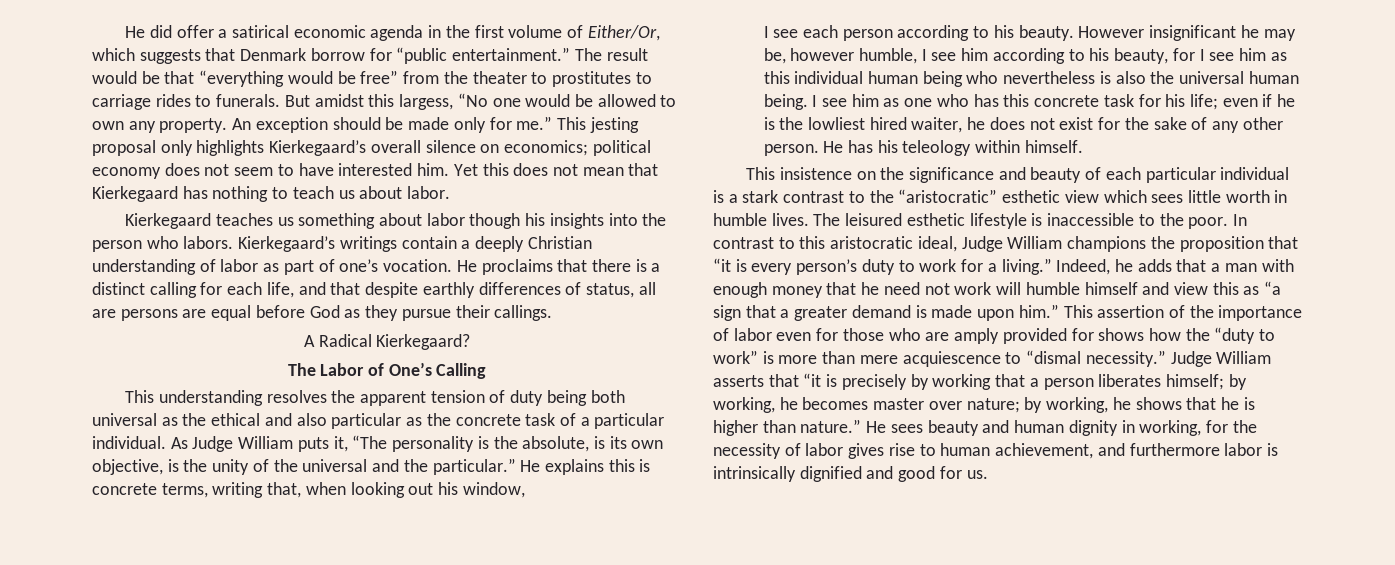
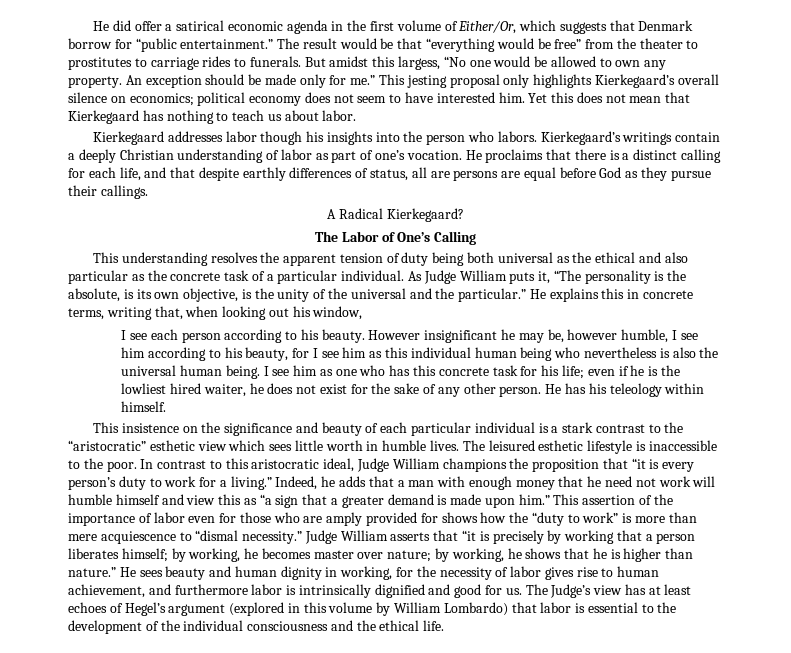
- Kierkegaard teaches us something about labor though his insights into the person who labors.
+ Kierkegaard addresses labor though his insights into the person who labors.
- He explains this is concrete terms, writing that, when looking out his window,
+ He explains this in concrete terms, writing that, when looking out his window,
+ The Judge’s view has at least echoes of Hegel’s argument (explored in this volume by William Lombardo) that labor is essential to the development of the individual consciousness and the ethical life.

